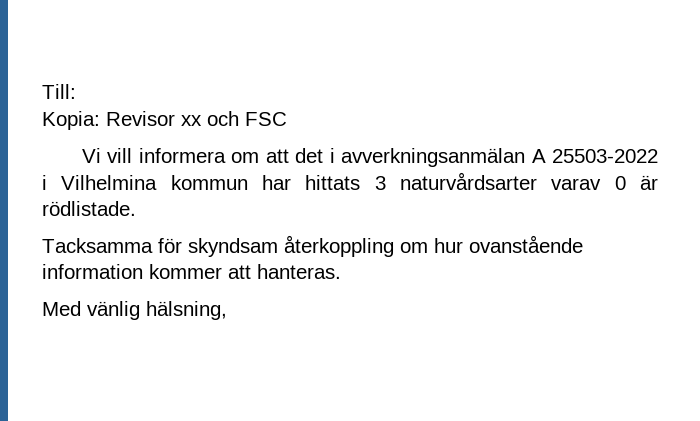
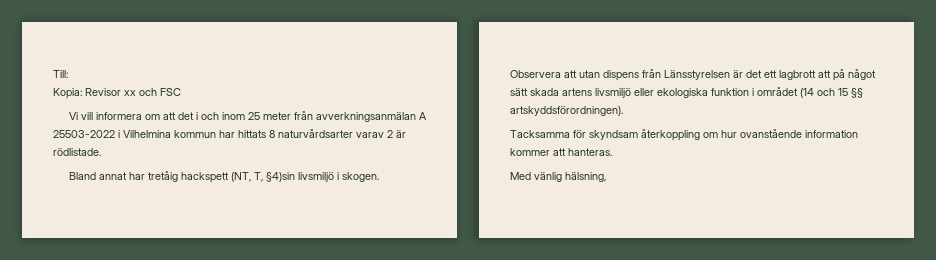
- Vi vill informera om att det i avverkningsanmälan A 25503-2022 i Vilhelmina kommun har hittats 3 naturvårdsarter varav 0 är rödlistade.
+ Vi vill informera om att det i och inom 25 meter från avverkningsanmälan A 25503-2022 i Vilhelmina kommun har hittats 8 naturvårdsarter varav 2 är rödlistade.
+ Bland annat har tretåig hackspett (NT, T, §4)sin livsmiljö i skogen. Observera att utan dispens från Länsstyrelsen är det ett lagbrott att på något sätt skada artens livsmiljö eller ekologiska funktion i området (14 och 15 §§ artskyddsförordningen).

